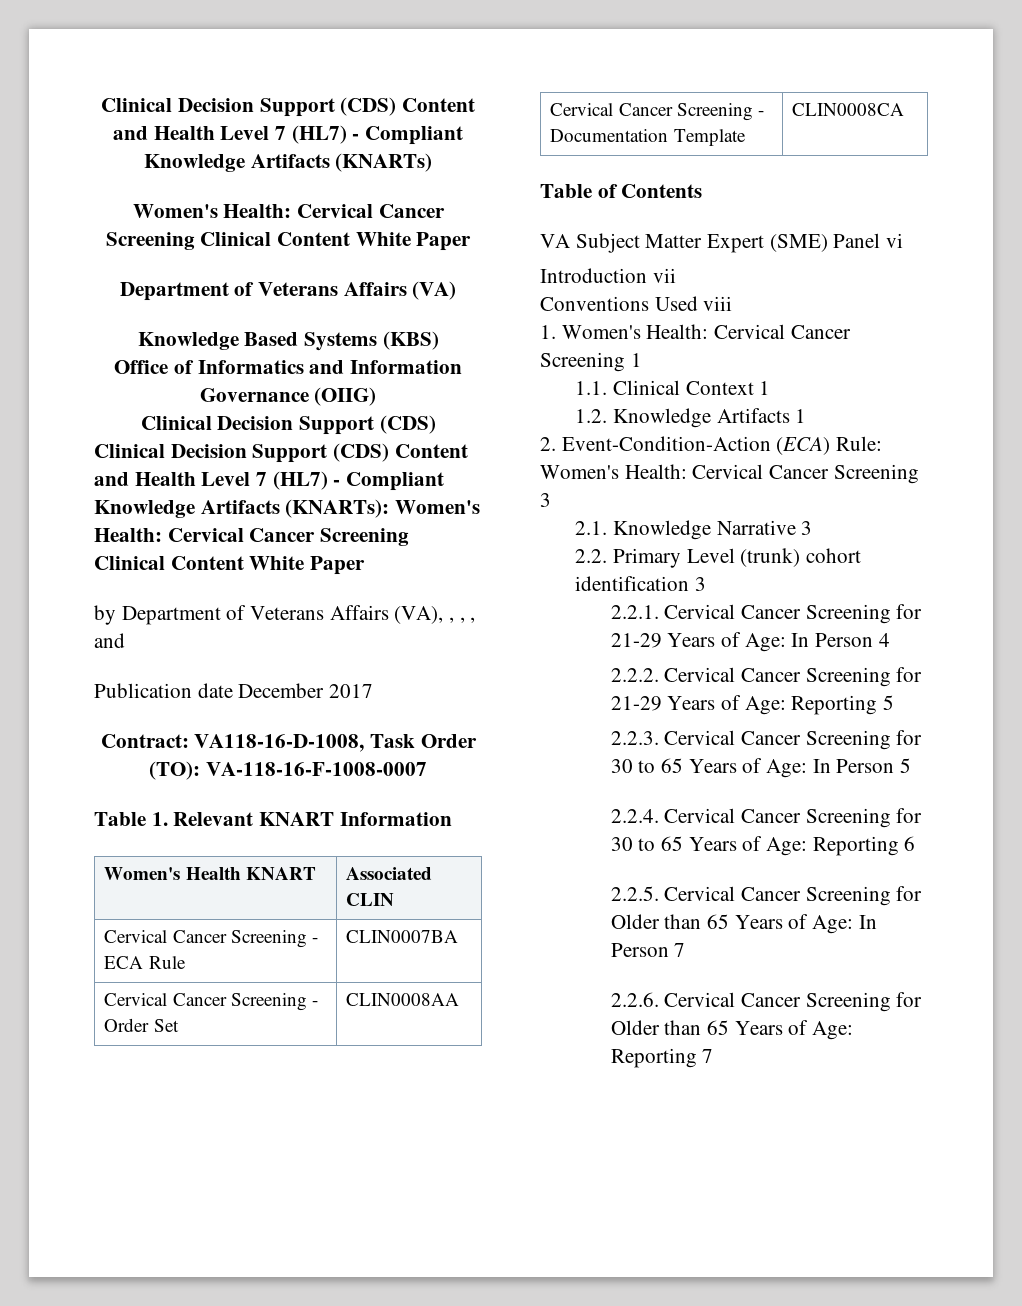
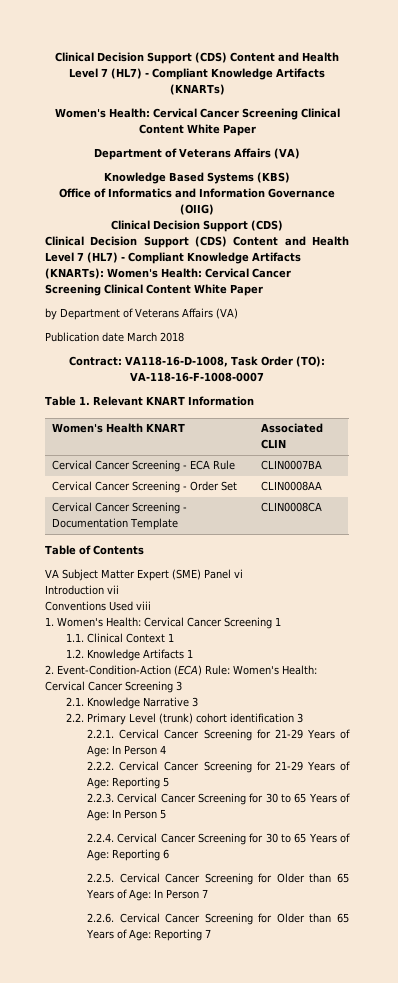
- by Department of Veterans Affairs (VA), , , , and
+ by Department of Veterans Affairs (VA)
- Publication date December 2017
+ Publication date March 2018

